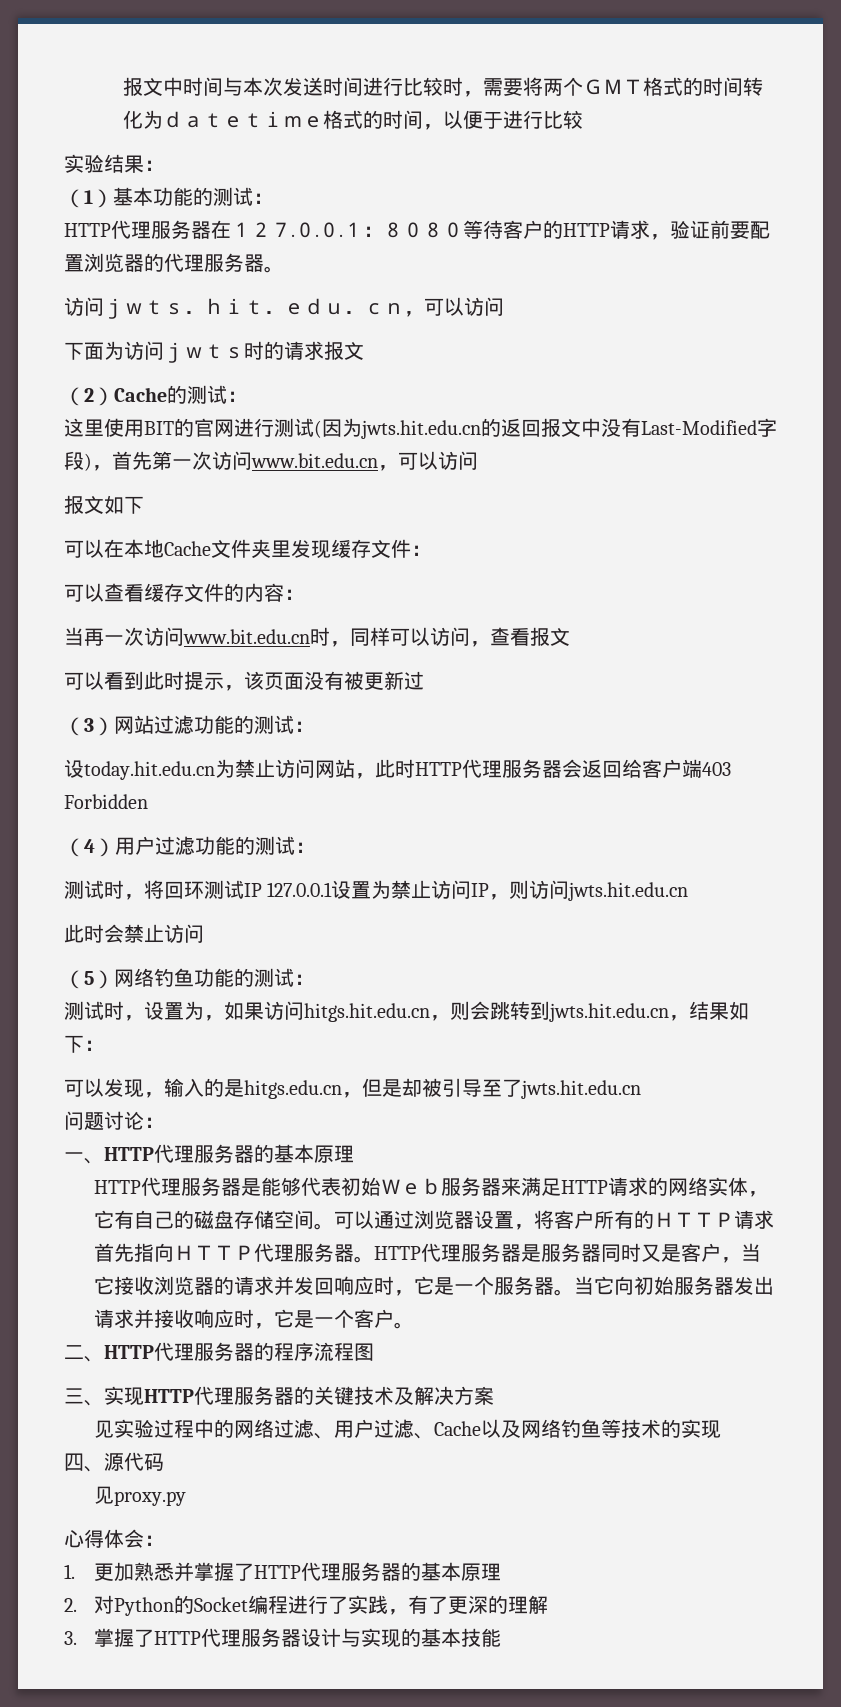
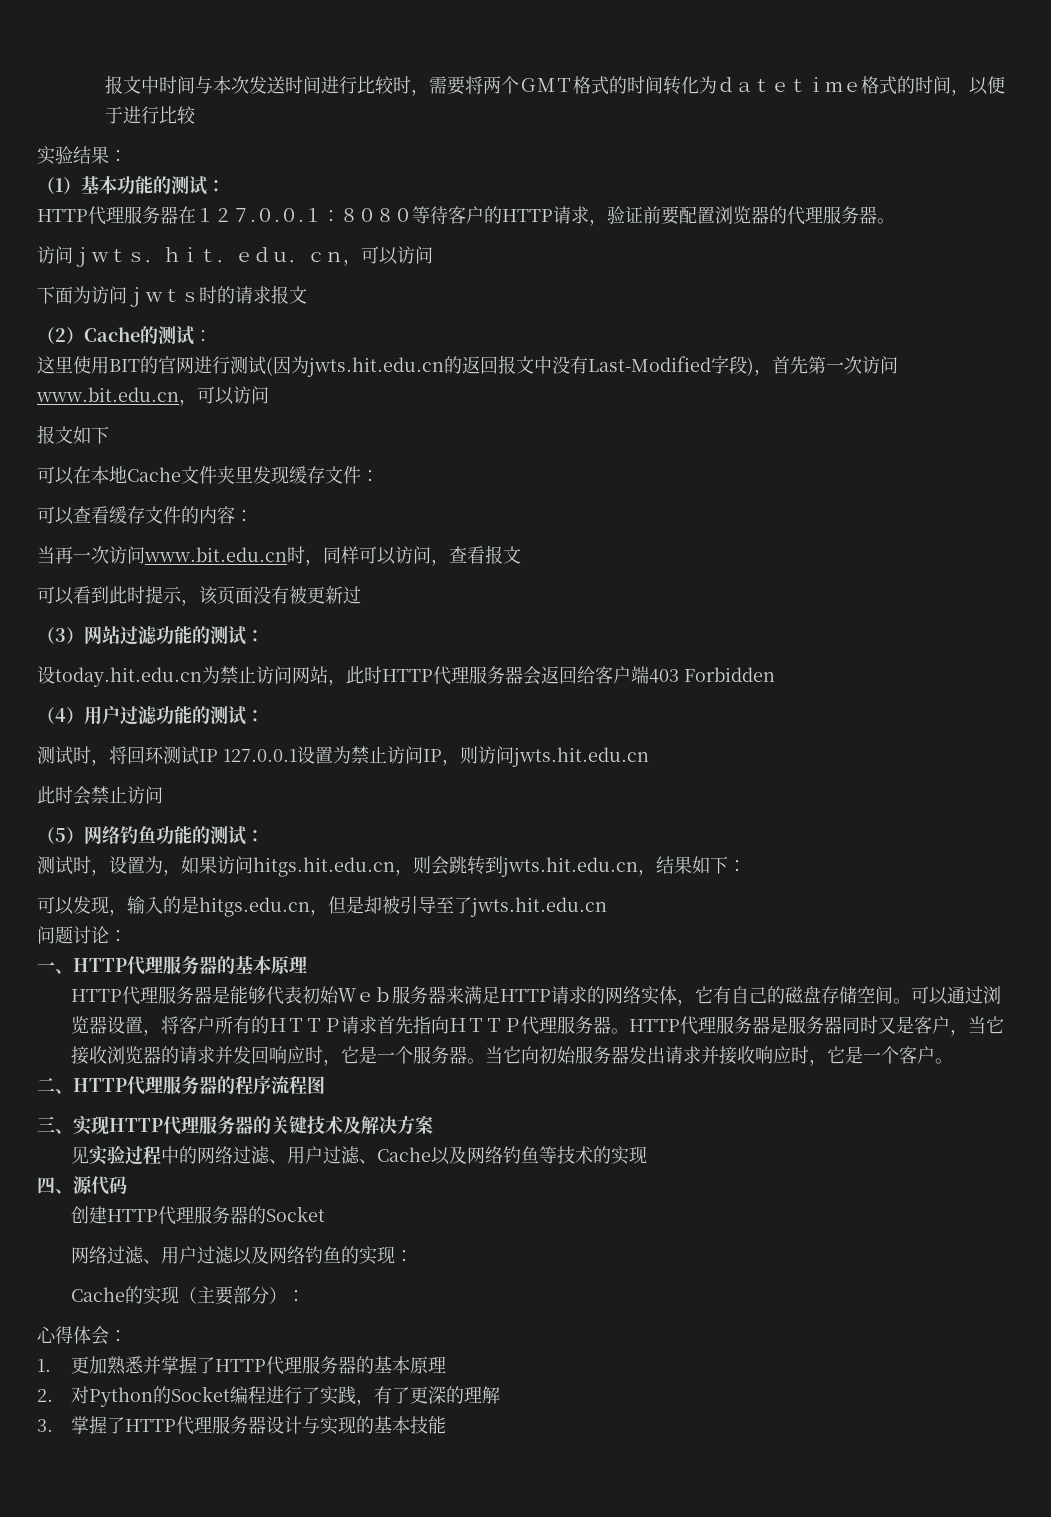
- 见proxy.py
+ 创建HTTP代理服务器的Socket
+ 网络过滤、用户过滤以及网络钓鱼的实现：
+ Cache的实现（主要部分）：

